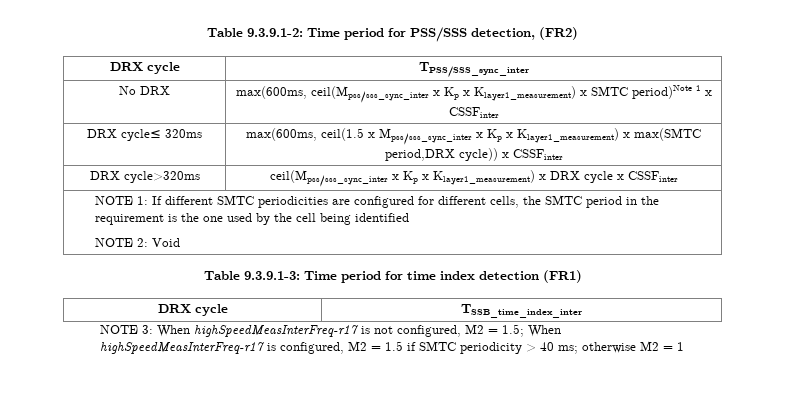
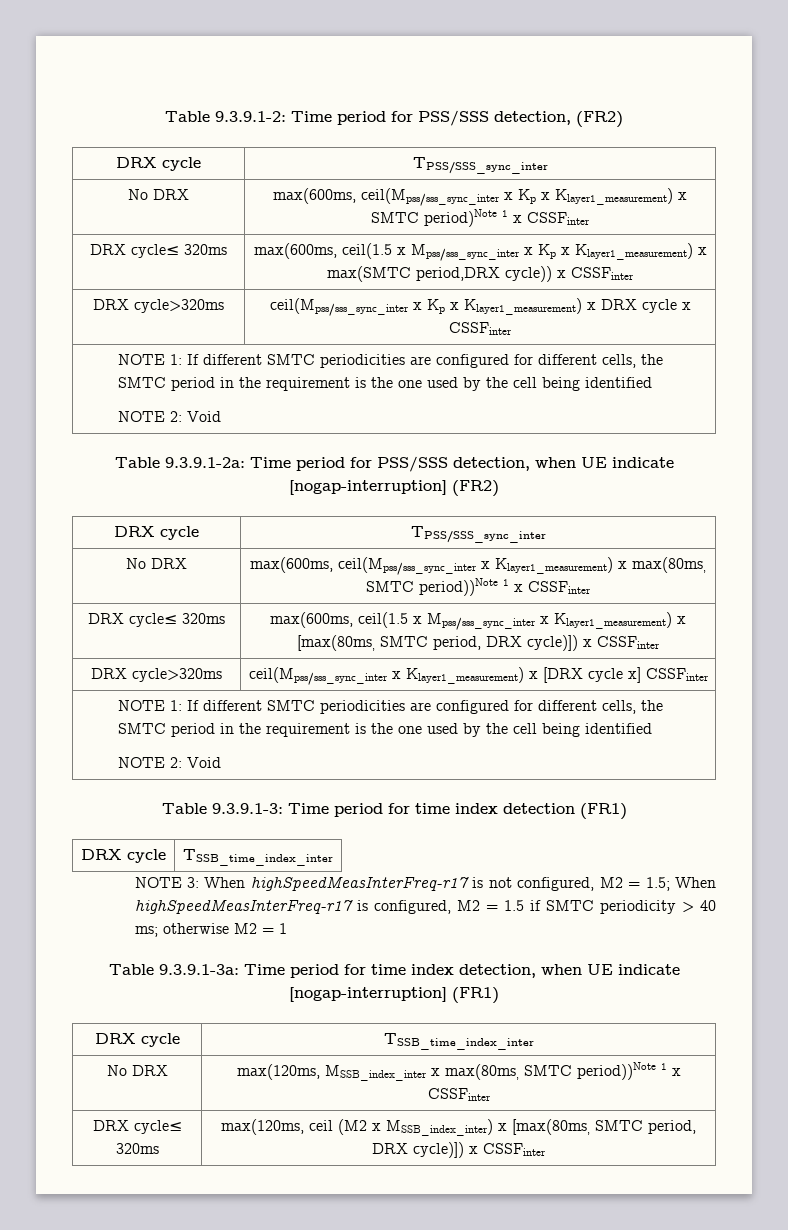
+ Table 9.3.9.1-2a: Time period for PSS/SSS detection, when UE indicate [nogap-interruption] (FR2)
+ DRX cycle | TPSS/SSS_sync_inter
+ No DRX | max(600ms, ceil(Mpss/sss_sync_inter x Klayer1_measurement) x max(80ms, SMTC period))Note 1 x CSSFinter
+ DRX cycle≤ 320ms | max(600ms, ceil(1.5 x Mpss/sss_sync_inter x Klayer1_measurement) x [max(80ms, SMTC period, DRX cycle)]) x CSSFinter
+ DRX cycle>320ms | ceil(Mpss/sss_sync_inter x Klayer1_measurement) x [DRX cycle x] CSSFinter
+ NOTE 1: If different SMTC periodicities are configured for different cells, the SMTC period in the requirement is the one used by the cell being identified
+ NOTE 2: Void
+ Table 9.3.9.1-3a: Time period for time index detection, when UE indicate [nogap-interruption] (FR1)
+ DRX cycle | TSSB_time_index_inter
+ No DRX | max(120ms, MSSB_index_inter x max(80ms, SMTC period))Note 1 x CSSFinter
+ DRX cycle≤ 320ms | max(120ms, ceil (M2 x MSSB_index_inter) x [max(80ms, SMTC period, DRX cycle)]) x CSSFinter

